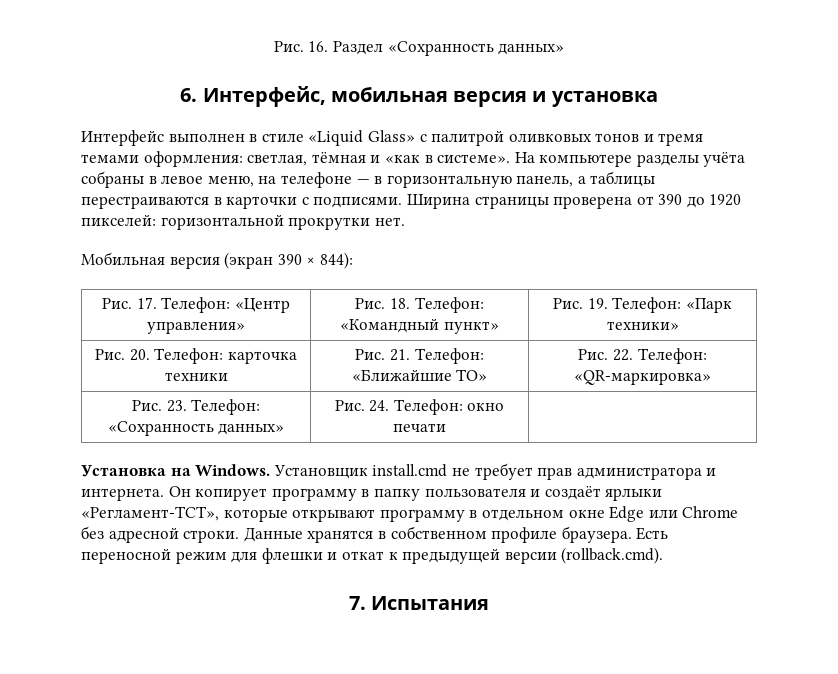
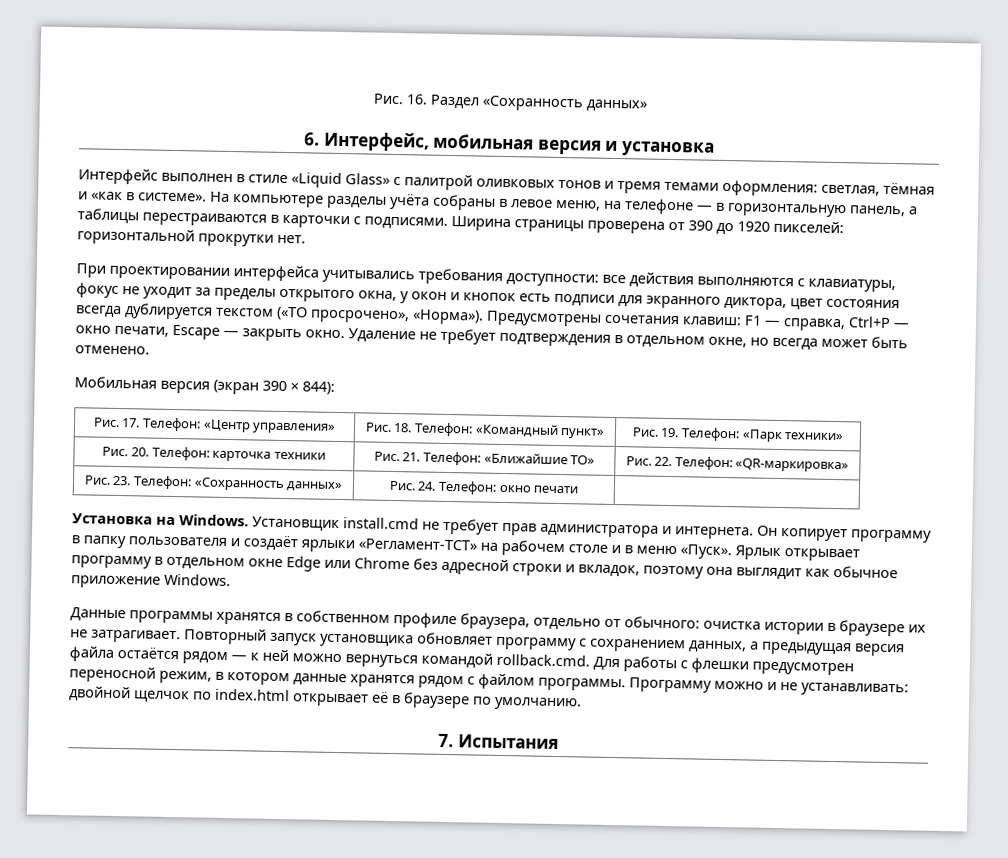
+ При проектировании интерфейса учитывались требования доступности: все действия выполняются с клавиатуры, фокус не уходит за пределы открытого окна, у окон и кнопок есть подписи для экранного диктора, цвет состояния всегда дублируется текстом («ТО просрочено», «Норма»). Предусмотрены сочетания клавиш: F1 — справка, Ctrl+P — окно печати, Escape — закрыть окно. Удаление не требует подтверждения в отдельном окне, но всегда может быть отменено.
- Он копирует программу в папку пользователя и создаёт ярлыки «Регламент-ТСТ», которые открывают программу в отдельном окне Edge или Chrome без адресной строки. Данные хранятся в собственном профиле браузера. Есть переносной режим для флешки и откат к предыдущей версии (rollback.cmd).
+ Он копирует программу в папку пользователя и создаёт ярлыки «Регламент-ТСТ» на рабочем столе и в меню «Пуск». Ярлык открывает программу в отдельном окне Edge или Chrome без адресной строки и вкладок, поэтому она выглядит как обычное приложение Windows.
+ Данные программы хранятся в собственном профиле браузера, отдельно от обычного: очистка истории в браузере их не затрагивает. Повторный запуск установщика обновляет программу с сохранением данных, а предыдущая версия файла остаётся рядом — к ней можно вернуться командой rollback.cmd. Для работы с флешки предусмотрен переносной режим, в котором данные хранятся рядом с файлом программы. Программу можно и не устанавливать: двойной щелчок по index.html открывает её в браузере по умолчанию.

